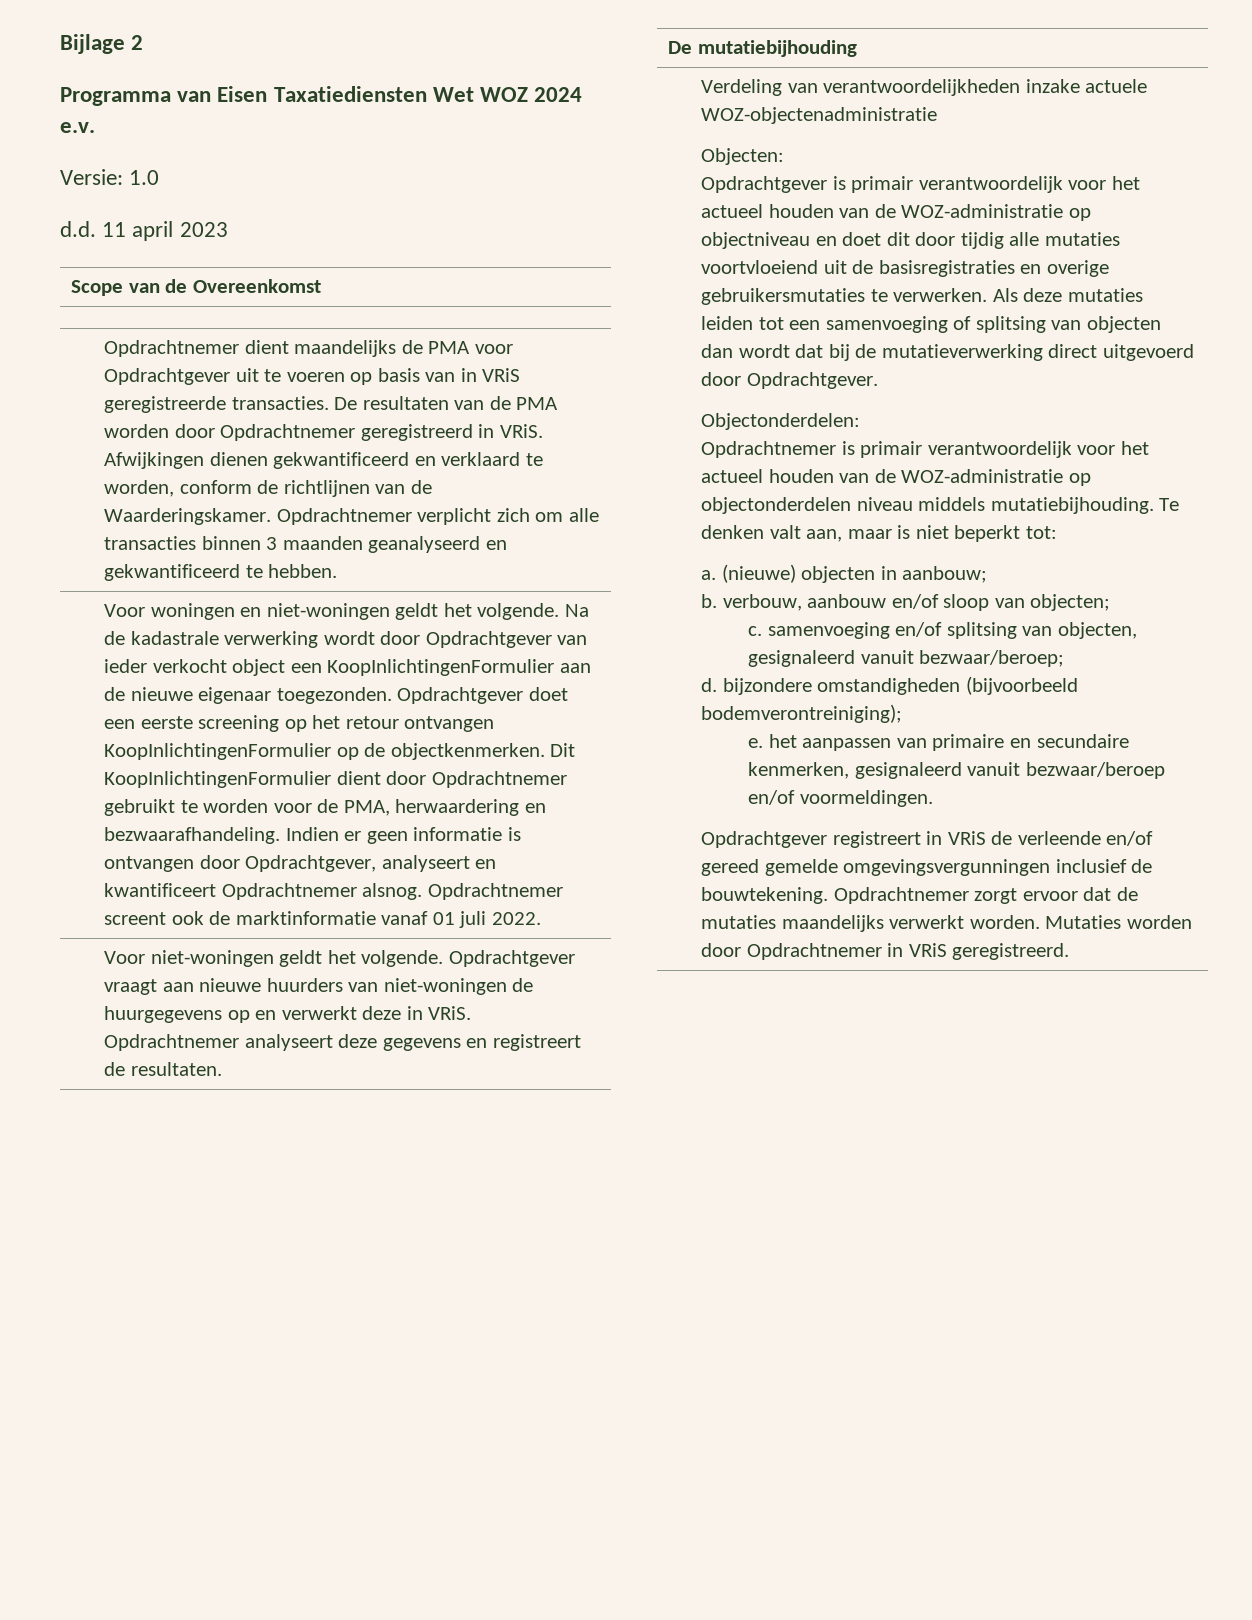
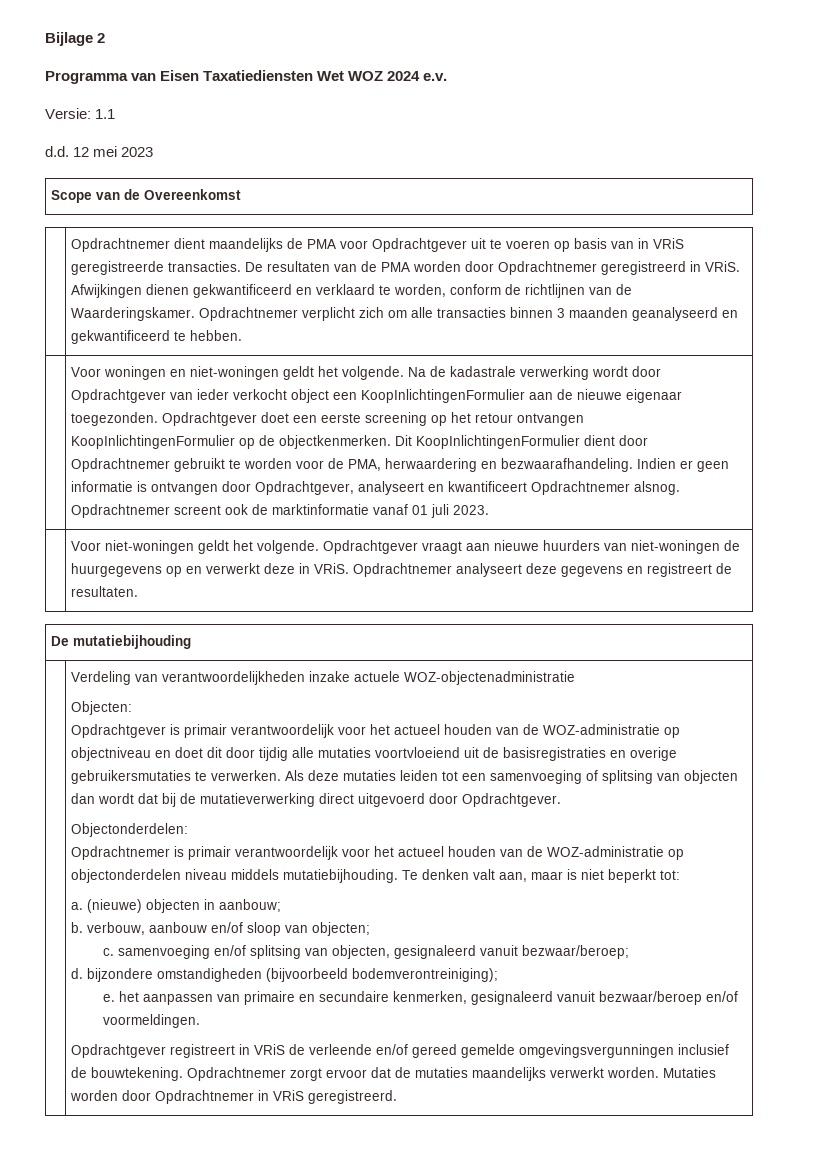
- Versie: 1.0
+ Versie: 1.1
- d.d. 11 april 2023
+ d.d. 12 mei 2023
- Opdrachtnemer screent ook de marktinformatie vanaf 01 juli 2022.
+ Opdrachtnemer screent ook de marktinformatie vanaf 01 juli 2023.

